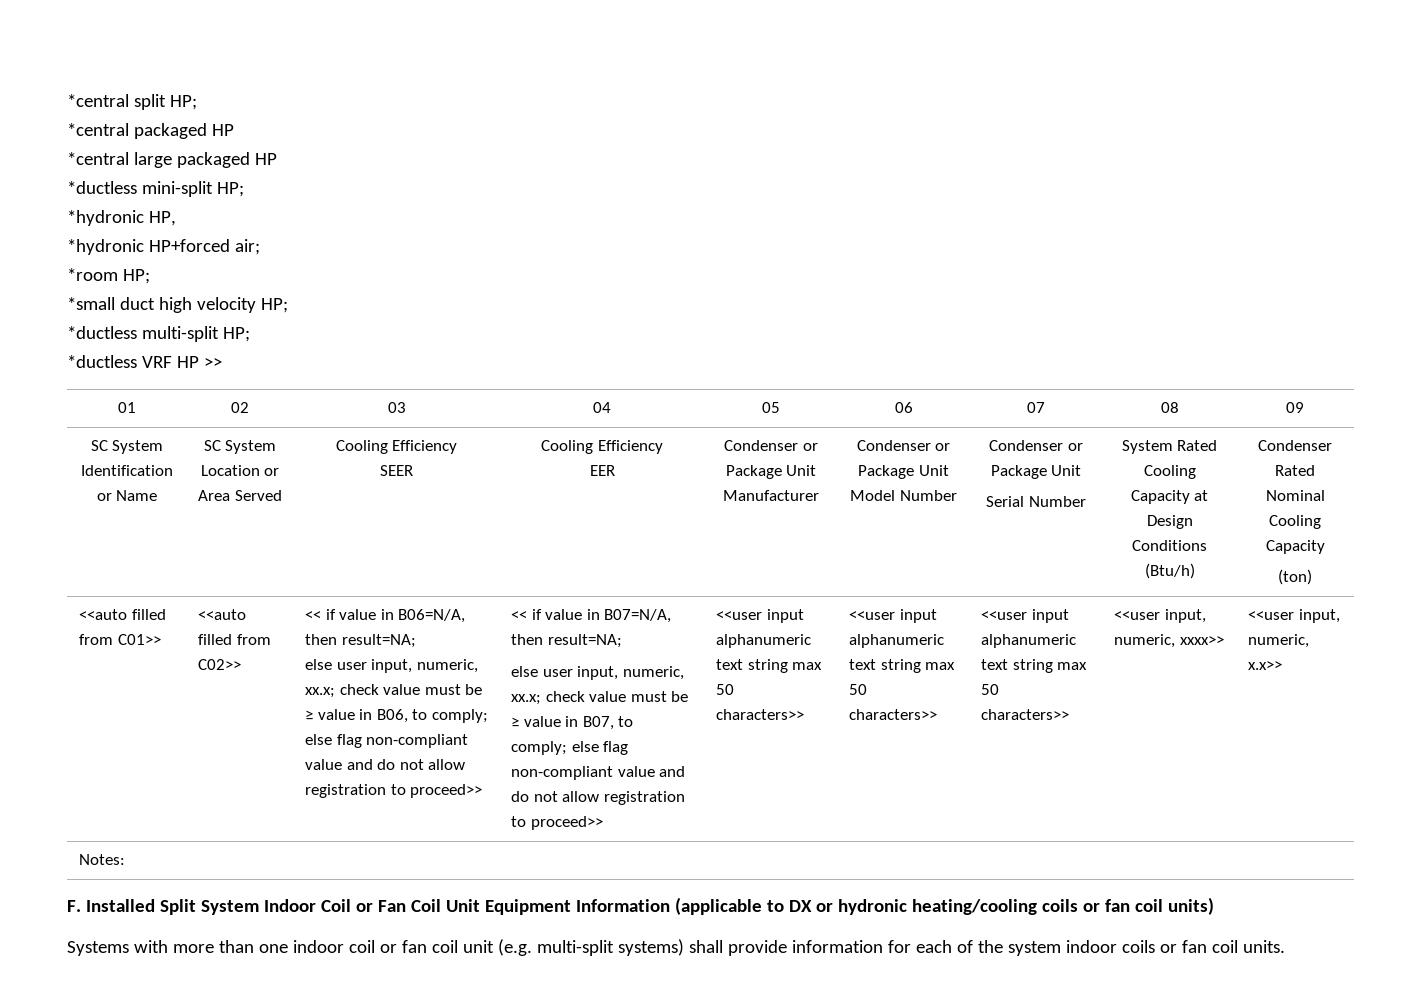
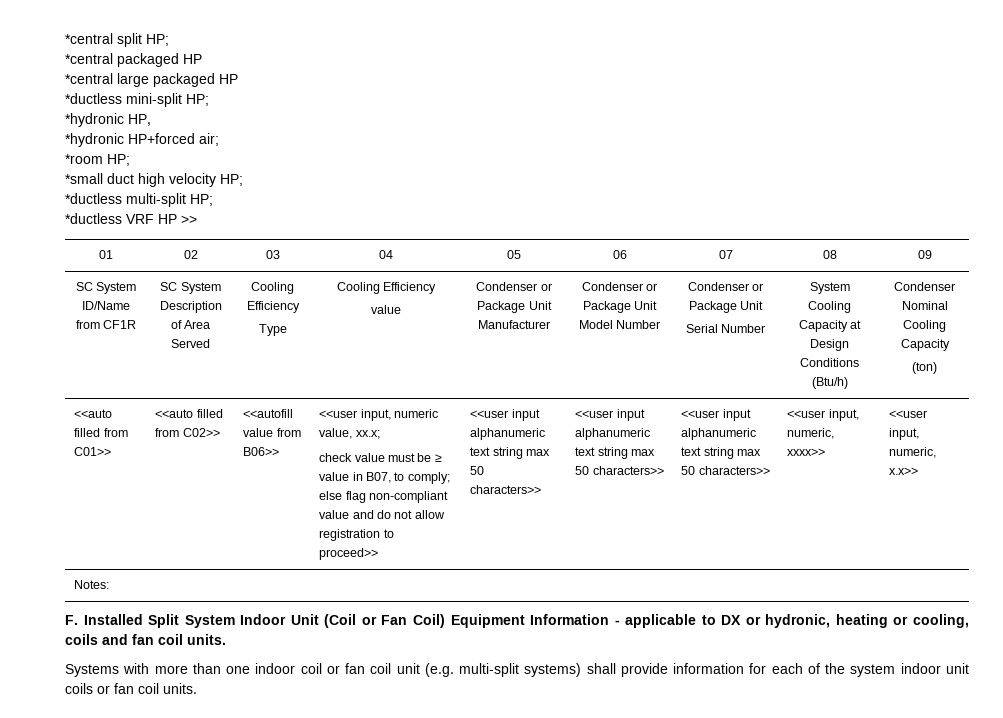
- SC System Identification or Name | SC System Location or Area Served
+ SC System ID/Name from CF1R | SC System Description of Area Served
- SEER | Cooling Efficiency
- EER
+ Type | Cooling Efficiency
+ value
- System Rated Cooling Capacity at Design Conditions (Btu/h)
+ System Cooling Capacity at Design Conditions (Btu/h)
- Condenser Rated Nominal Cooling Capacity
+ Condenser Nominal Cooling Capacity
- << if value in B06=N/A, then result=NA;
- else user input, numeric, xx.x; check value must be ≥ value in B06, to comply; else flag non-compliant value and do not allow registration to proceed>> | << if value in B07=N/A, then result=NA;
- else user input, numeric, xx.x; check value must be ≥ value in B07, to comply; else flag non-compliant value and do not allow registration to proceed>>
+ <<autofill value from B06>> | <<user input, numeric value, xx.x;
+ check value must be ≥ value in B07, to comply; else flag non-compliant value and do not allow registration to proceed>>
- F. Installed Split System Indoor Coil or Fan Coil Unit Equipment Information (applicable to DX or hydronic heating/cooling coils or fan coil units)
+ F. Installed Split System Indoor Unit (Coil or Fan Coil) Equipment Information - applicable to DX or hydronic, heating or cooling, coils and fan coil units.
- Systems with more than one indoor coil or fan coil unit (e.g. multi-split systems) shall provide information for each of the system indoor coils or fan coil units.
+ Systems with more than one indoor coil or fan coil unit (e.g. multi-split systems) shall provide information for each of the system indoor unit coils or fan coil units.

